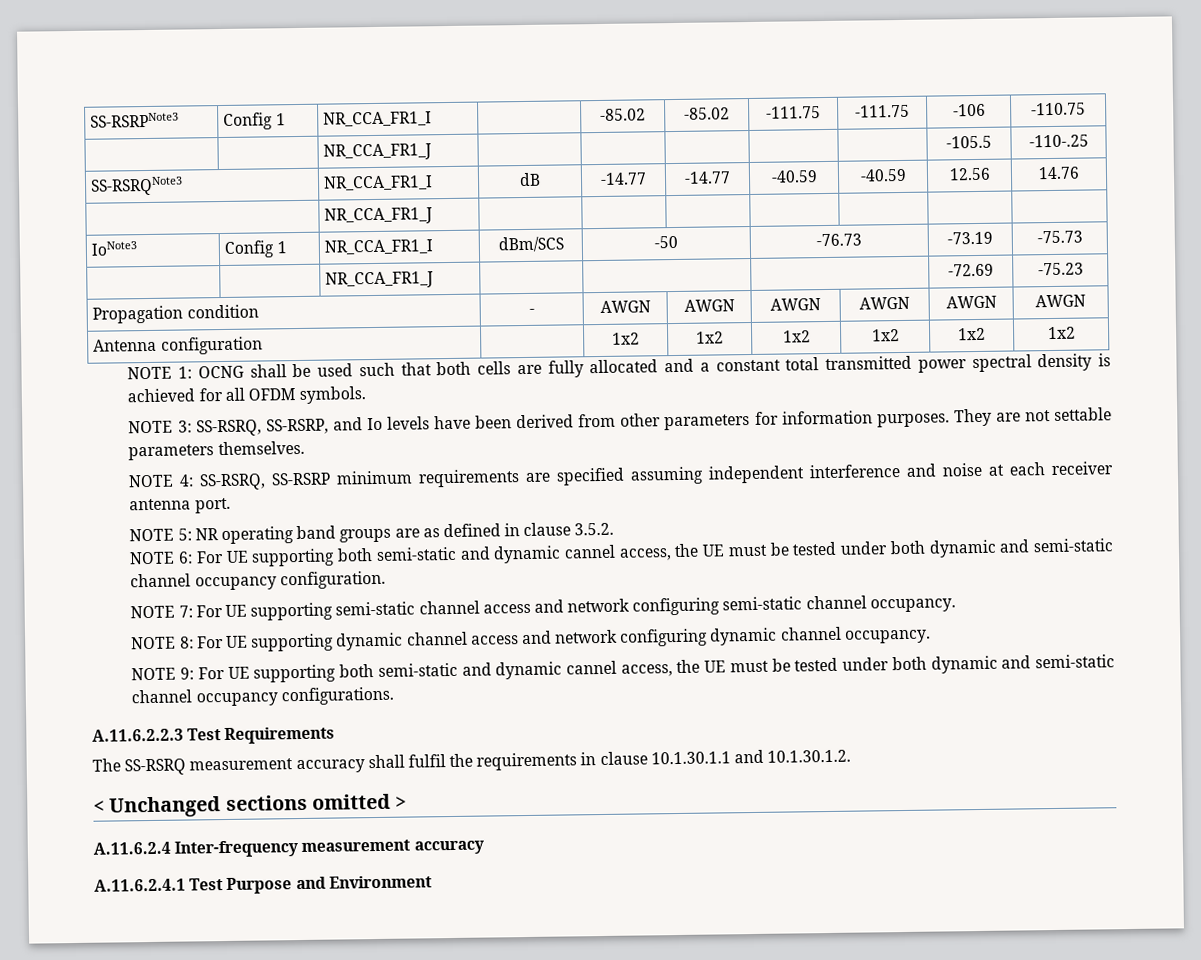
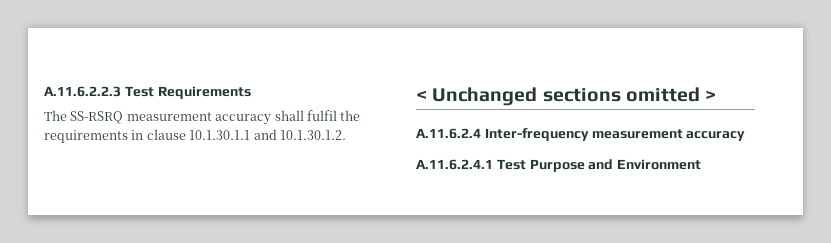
- SS-RSRPNote3 | Config 1 | NR_CCA_FR1_I | | -85.02 | -85.02 | -111.75 | -111.75 | -106 | -110.75
- | | NR_CCA_FR1_J | | | | | | -105.5 | -110-.25
- SS-RSRQNote3 | NR_CCA_FR1_I | dB | -14.77 | -14.77 | -40.59 | -40.59 | 12.56 | 14.76
- | NR_CCA_FR1_J | | | | | | |
- IoNote3 | Config 1 | NR_CCA_FR1_I | dBm/SCS | -50 | -76.73 | -73.19 | -75.73
- | | NR_CCA_FR1_J | | | | -72.69 | -75.23
- Propagation condition | - | AWGN | AWGN | AWGN | AWGN | AWGN | AWGN
- Antenna configuration | | 1x2 | 1x2 | 1x2 | 1x2 | 1x2 | 1x2
- NOTE 1: OCNG shall be used such that both cells are fully allocated and a constant total transmitted power spectral density is achieved for all OFDM symbols.
- NOTE 3: SS-RSRQ, SS-RSRP, and Io levels have been derived from other parameters for information purposes. They are not settable parameters themselves.
- NOTE 4: SS-RSRQ, SS-RSRP minimum requirements are specified assuming independent interference and noise at each receiver antenna port.
- NOTE 5: NR operating band groups are as defined in clause 3.5.2.
- NOTE 6: For UE supporting both semi-static and dynamic cannel access, the UE must be tested under both dynamic and semi-static channel occupancy configuration.
- NOTE 7: For UE supporting semi-static channel access and network configuring semi-static channel occupancy.
- NOTE 8: For UE supporting dynamic channel access and network configuring dynamic channel occupancy.
- NOTE 9: For UE supporting both semi-static and dynamic cannel access, the UE must be tested under both dynamic and semi-static channel occupancy configurations.

